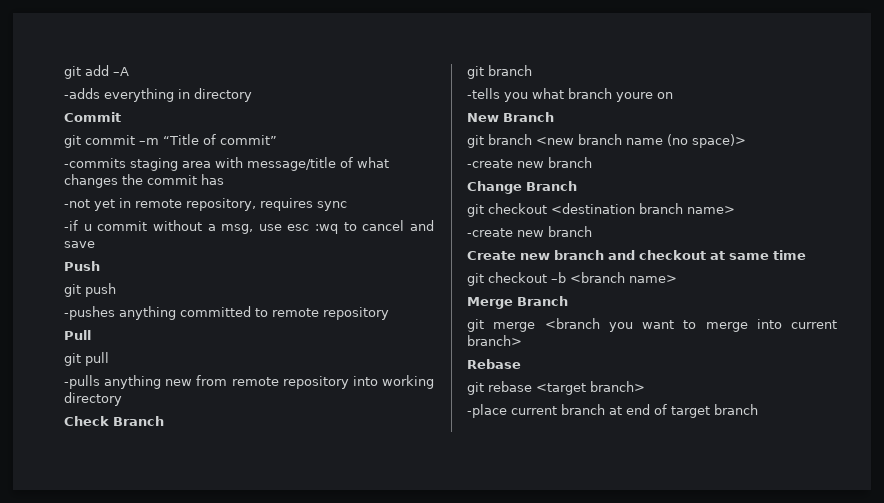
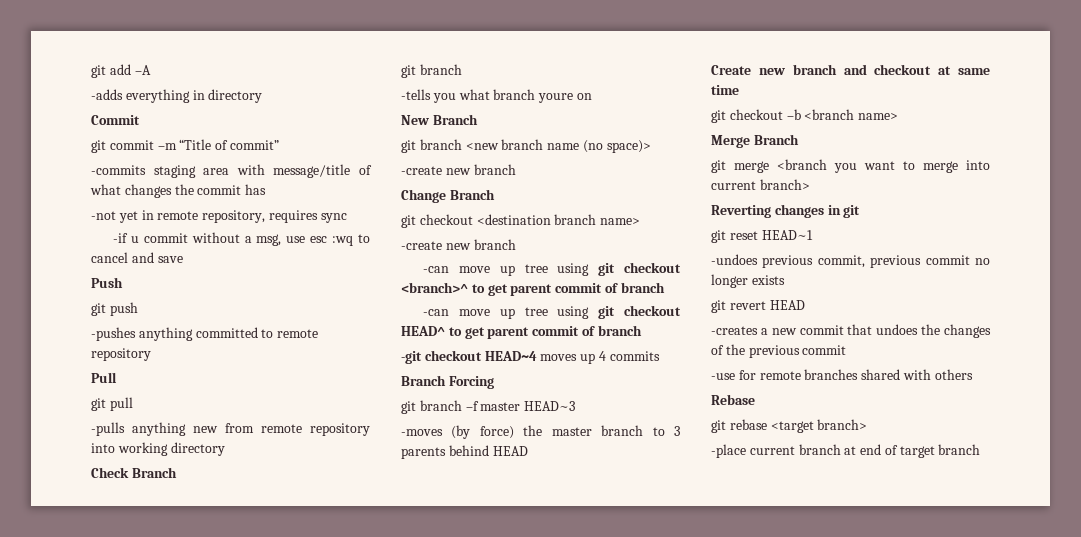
+ -can move up tree using git checkout <branch>^ to get parent commit of branch
+ -can move up tree using git checkout HEAD^ to get parent commit of branch
+ -git checkout HEAD~4 moves up 4 commits
+ Branch Forcing
+ git branch –f master HEAD~3
+ -moves (by force) the master branch to 3 parents behind HEAD
+ Reverting changes in git
+ git reset HEAD~1
+ -undoes previous commit, previous commit no longer exists
+ git revert HEAD
+ -creates a new commit that undoes the changes of the previous commit
+ -use for remote branches shared with others

